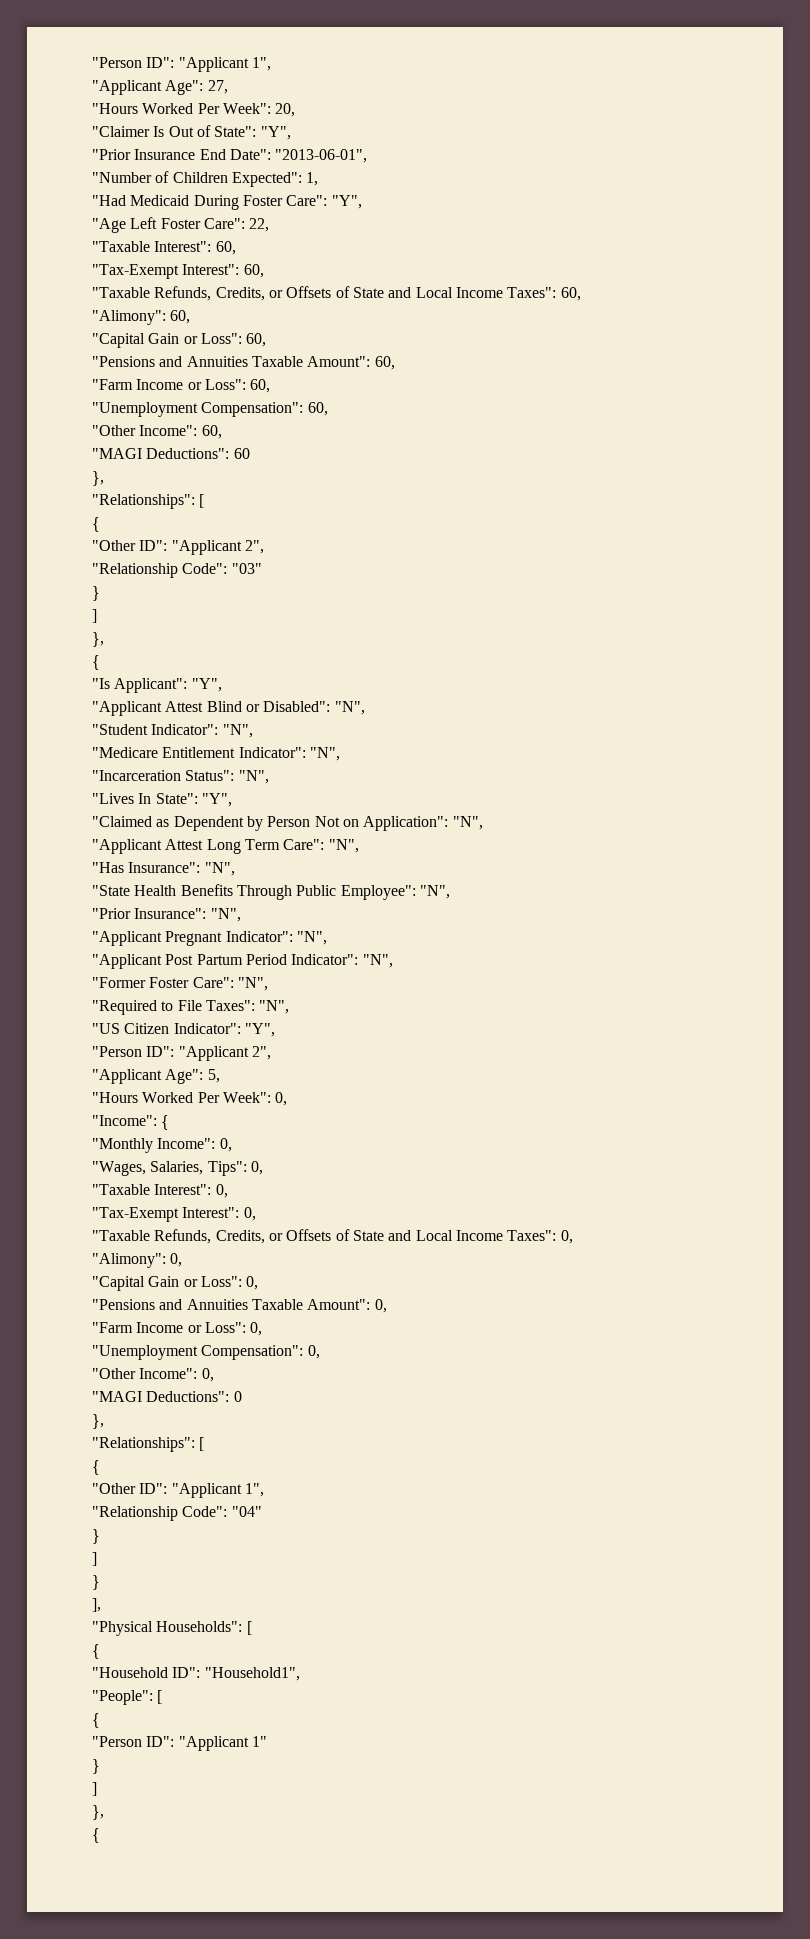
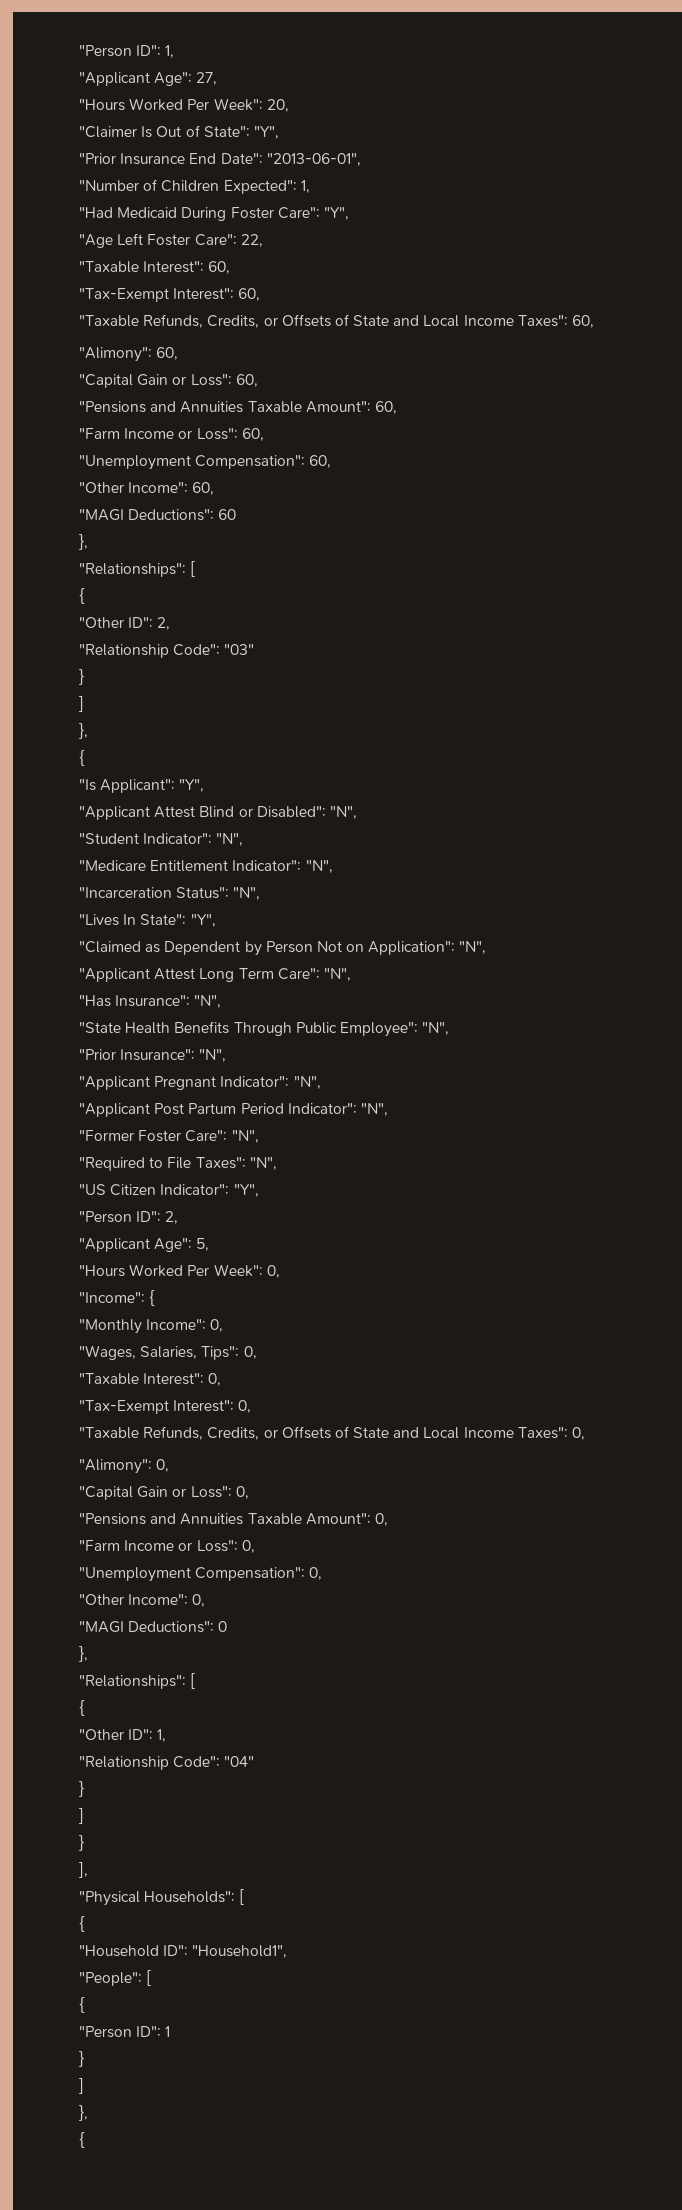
- "Person ID": "Applicant 1",
+ "Person ID": 1,
- "Other ID": "Applicant 2",
+ "Other ID": 2,
- "Person ID": "Applicant 2",
+ "Person ID": 2,
- "Other ID": "Applicant 1",
+ "Other ID": 1,
- "Person ID": "Applicant 1"
+ "Person ID": 1

